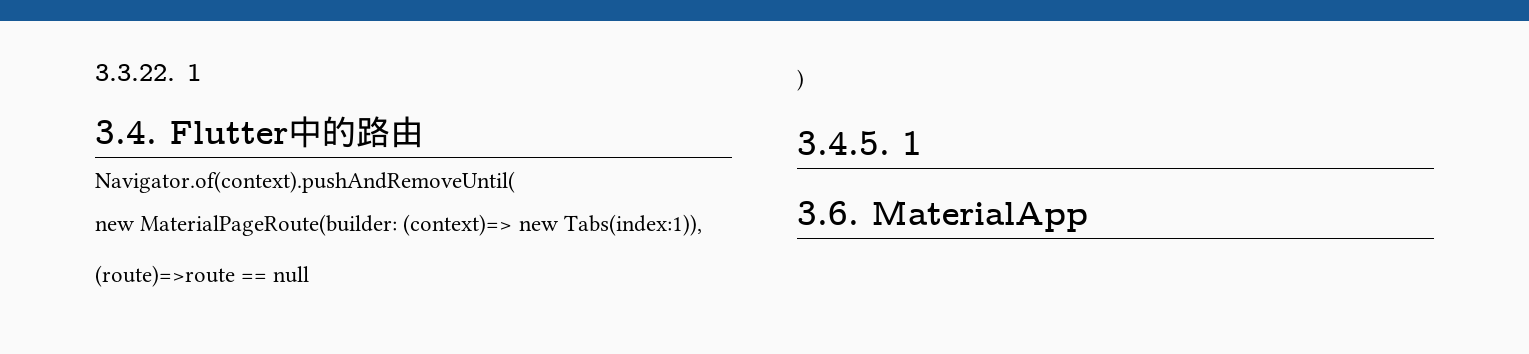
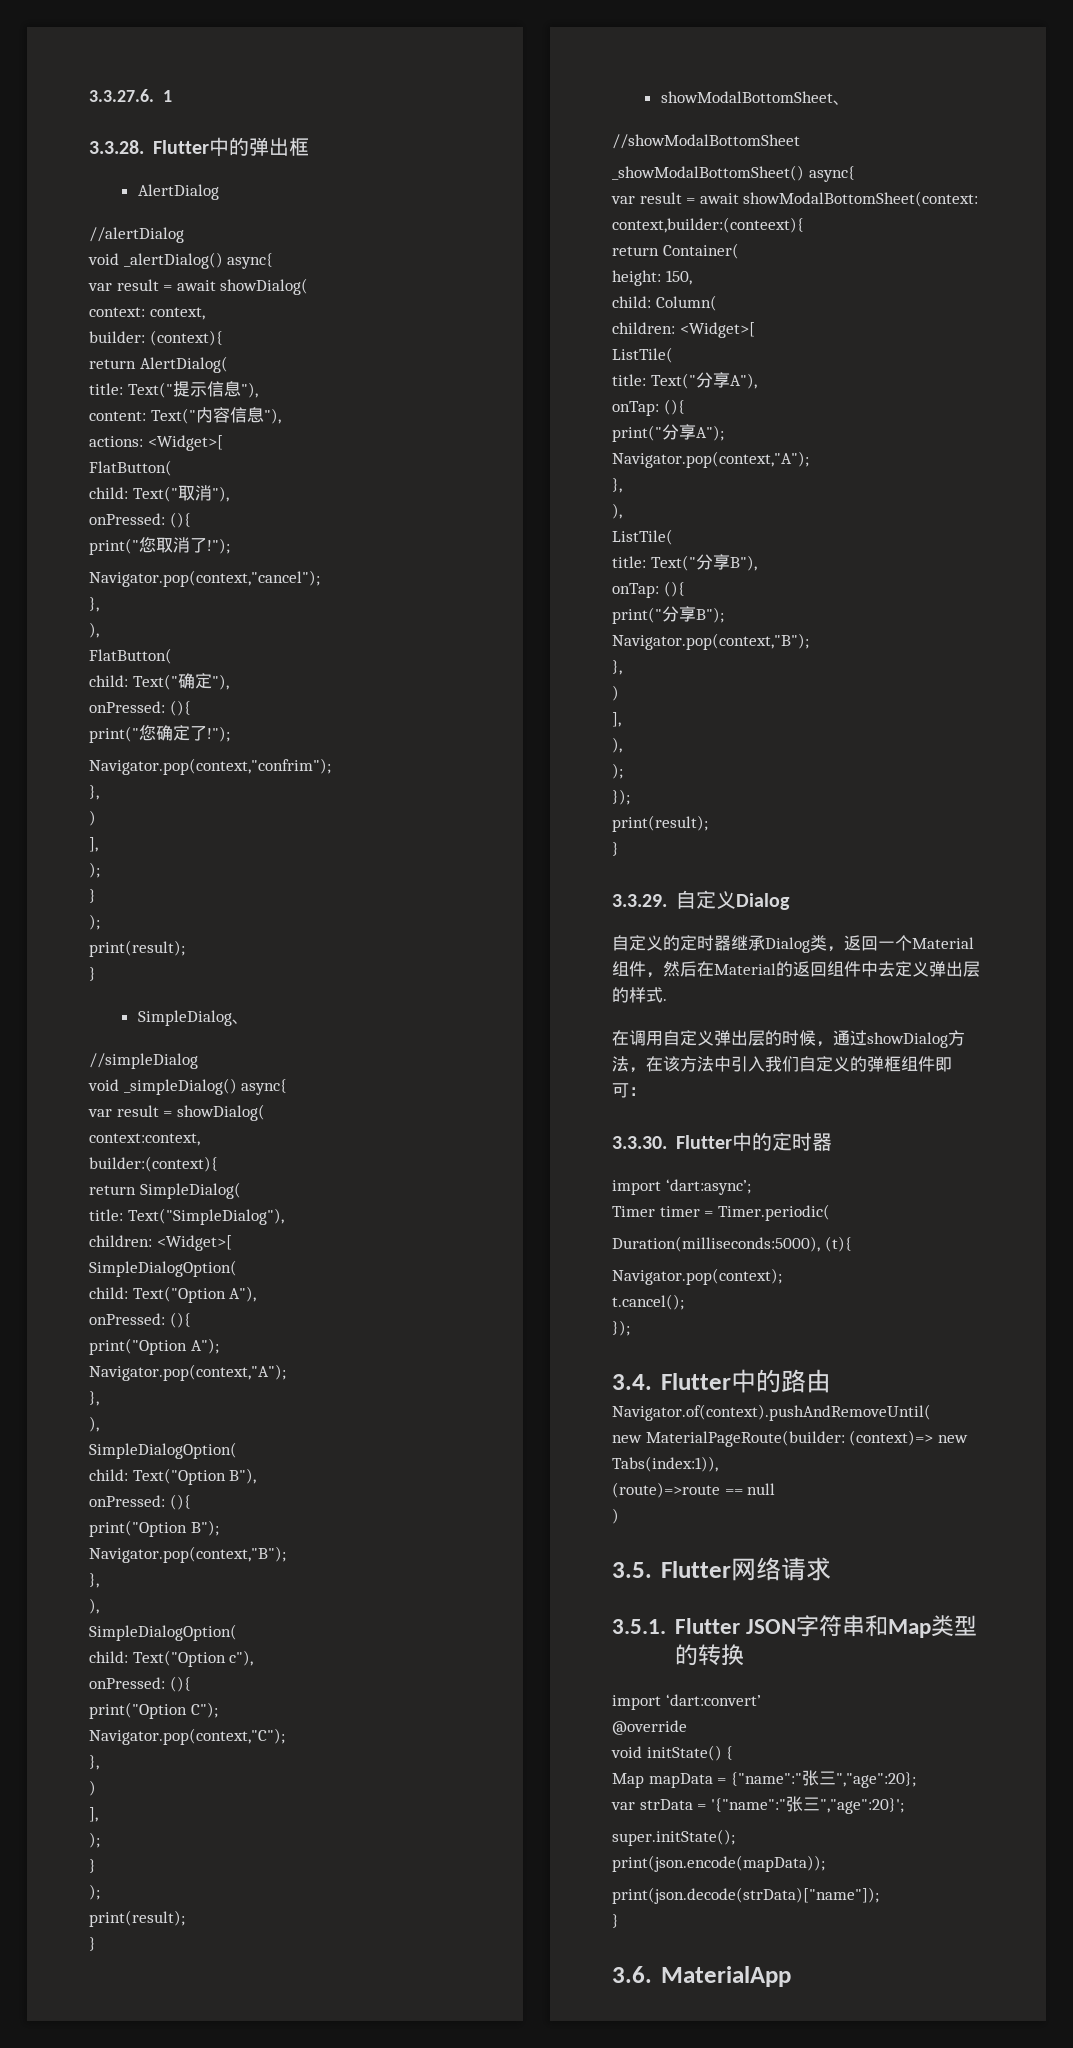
- 3.3.22. 1
+ 3.3.27.6. 1
+ 3.3.28. Flutter中的弹出框
+ AlertDialog
+ //alertDialog
+ void _alertDialog() async{
+ var result = await showDialog(
+ context: context,
+ builder: (context){
+ return AlertDialog(
+ title: Text("提示信息"),
+ content: Text("内容信息"),
+ actions: <Widget>[
+ FlatButton(
+ child: Text("取消"),
+ onPressed: (){
+ print("您取消了!");
+ Navigator.pop(context,"cancel");
+ },
+ ),
+ FlatButton(
+ child: Text("确定"),
+ onPressed: (){
+ print("您确定了!");
+ Navigator.pop(context,"confrim");
+ },
+ )
+ ],
+ );
+ }
+ );
+ print(result);
+ }
+ SimpleDialog、
+ //simpleDialog
+ void _simpleDialog() async{
+ var result = showDialog(
+ context:context,
+ builder:(context){
+ return SimpleDialog(
+ title: Text("SimpleDialog"),
+ children: <Widget>[
+ SimpleDialogOption(
+ child: Text("Option A"),
+ onPressed: (){
+ print("Option A");
+ Navigator.pop(context,"A");
+ },
+ ),
+ SimpleDialogOption(
+ child: Text("Option B"),
+ onPressed: (){
+ print("Option B");
+ Navigator.pop(context,"B");
+ },
+ ),
+ SimpleDialogOption(
+ child: Text("Option c"),
+ onPressed: (){
+ print("Option C");
+ Navigator.pop(context,"C");
+ },
+ )
+ ],
+ );
+ }
+ );
+ print(result);
+ }
+ showModalBottomSheet、
+ //showModalBottomSheet
+ _showModalBottomSheet() async{
+ var result = await showModalBottomSheet(context: context,builder:(conteext){
+ return Container(
+ height: 150,
+ child: Column(
+ children: <Widget>[
+ ListTile(
+ title: Text("分享A"),
+ onTap: (){
+ print("分享A");
+ Navigator.pop(context,"A");
+ },
+ ),
+ ListTile(
+ title: Text("分享B"),
+ onTap: (){
+ print("分享B");
+ Navigator.pop(context,"B");
+ },
+ )
+ ],
+ ),
+ );
+ });
+ print(result);
+ }
+ 3.3.29.自定义Dialog
+ 自定义的定时器继承Dialog类，返回一个Material组件，然后在Material的返回组件中去定义弹出层的样式.
+ 在调用自定义弹出层的时候，通过showDialog方法，在该方法中引入我们自定义的弹框组件即可：
+ 3.3.30. Flutter中的定时器
+ import ‘dart:async’;
+ Timer timer = Timer.periodic(
+ Duration(milliseconds:5000), (t){
+ Navigator.pop(context);
+ t.cancel();
+ });
- 3.4.5. 1
+ 3.5. Flutter网络请求
+ 3.5.1. Flutter JSON字符串和Map类型的转换
+ import ‘dart:convert’
+ @override
+ void initState() {
+ Map mapData = {"name":"张三","age":20};
+ var strData = '{"name":"张三","age":20}';
+ super.initState();
+ print(json.encode(mapData));
+ print(json.decode(strData)["name"]);
+ }

